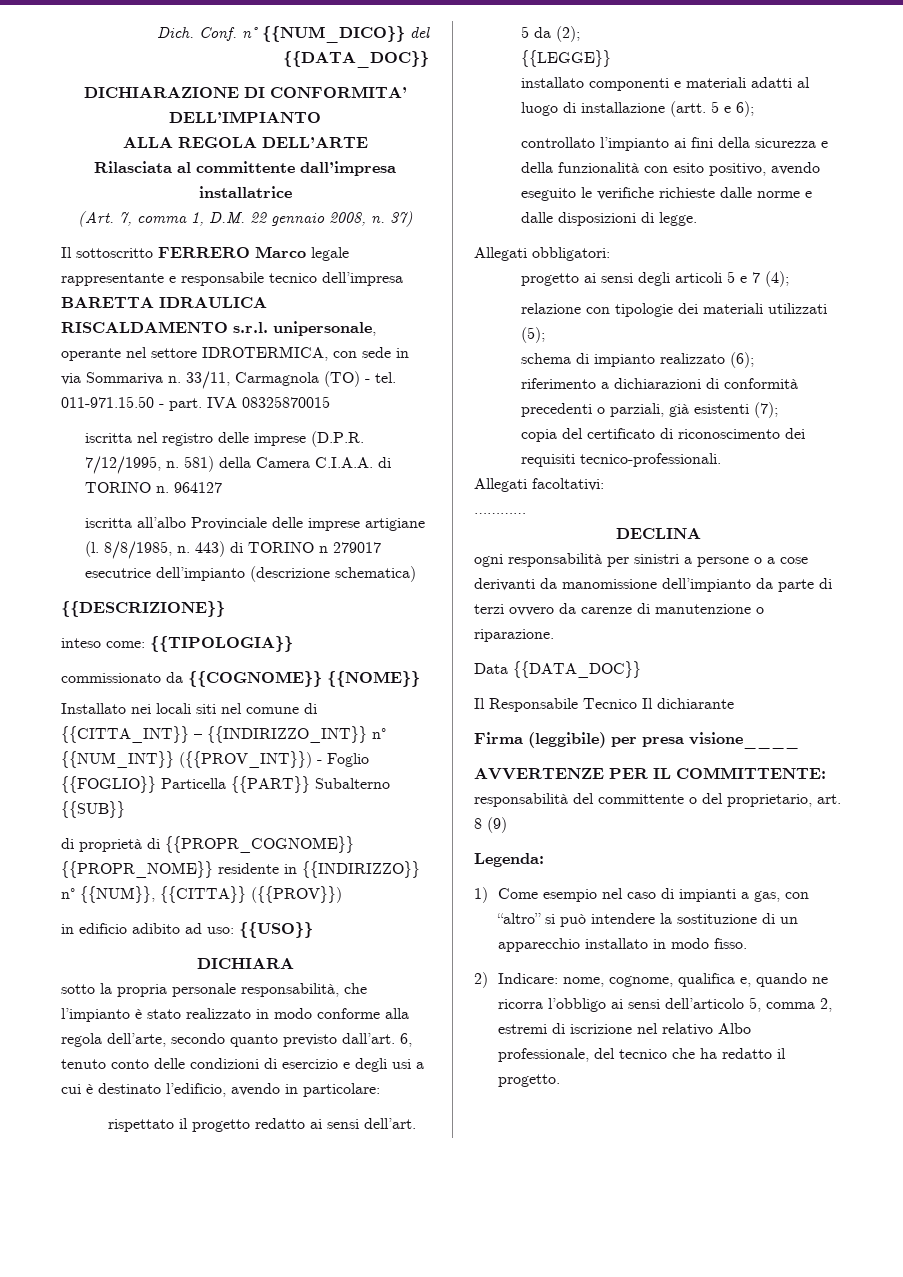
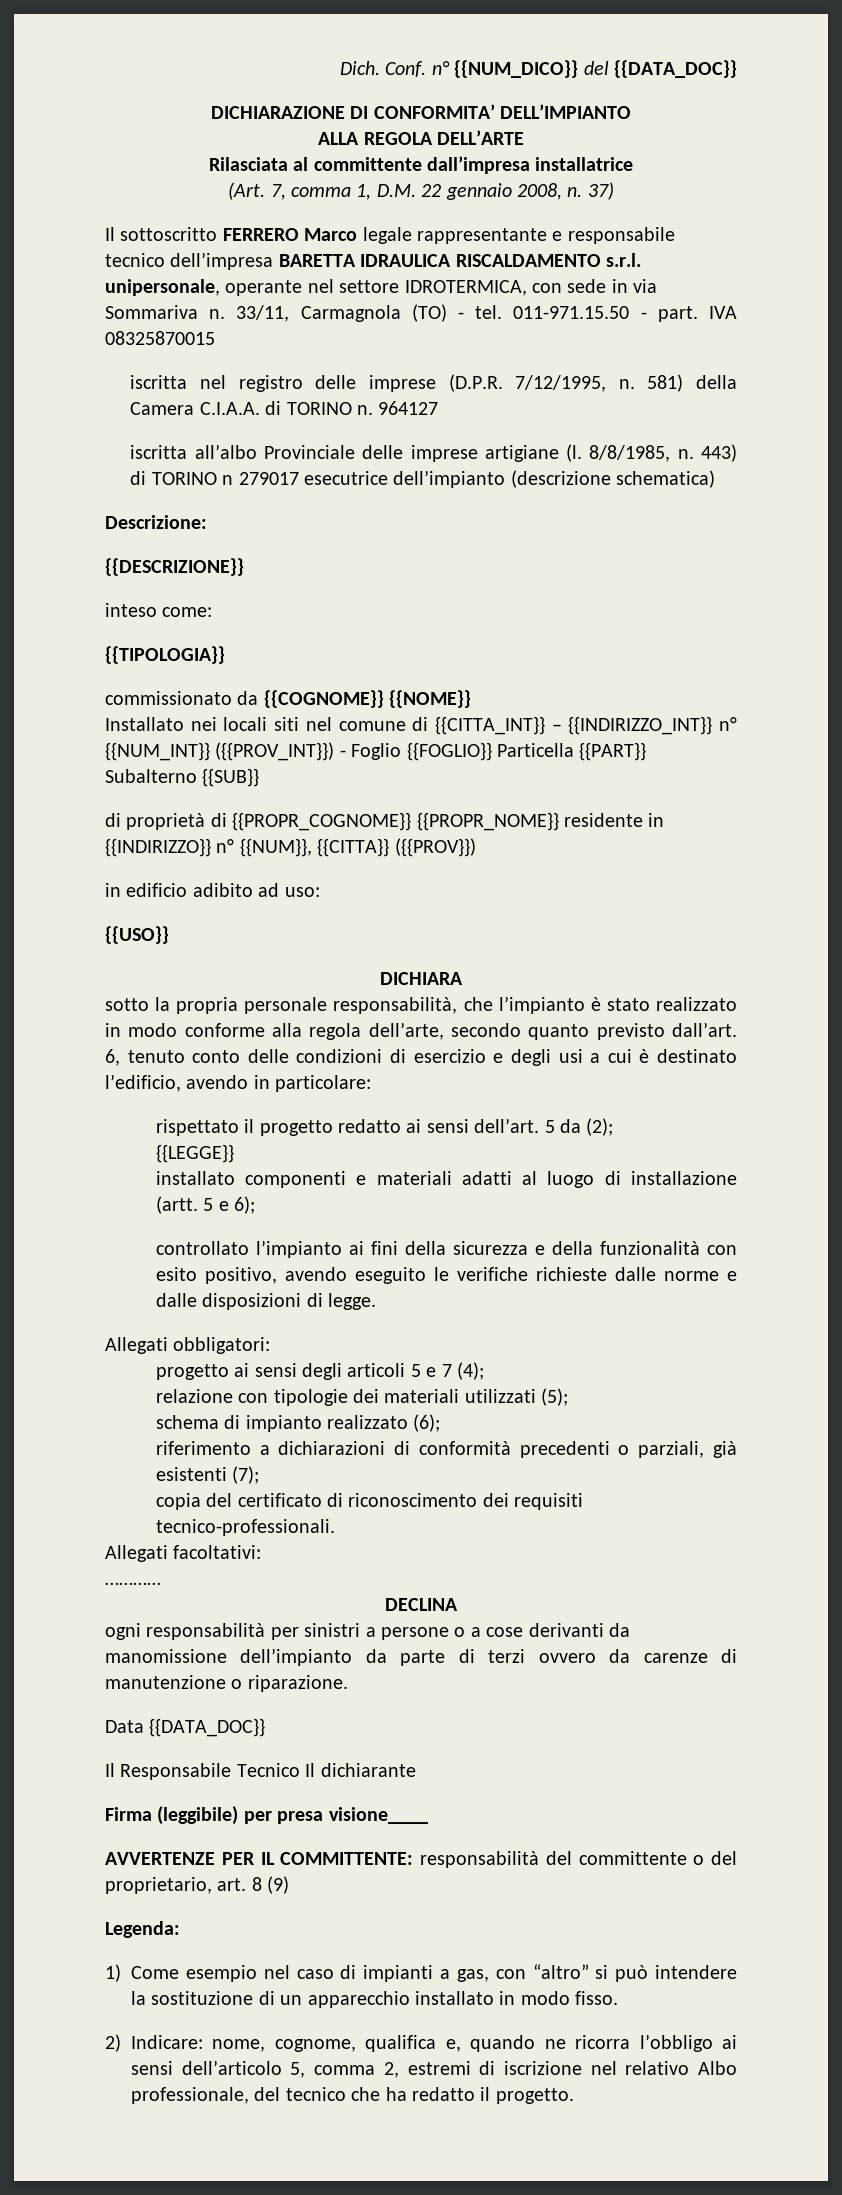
+ Descrizione:
- inteso come: {{TIPOLOGIA}}
+ inteso come:
+ {{TIPOLOGIA}}
- in edificio adibito ad uso: {{USO}}
+ in edificio adibito ad uso:
+ {{USO}}

